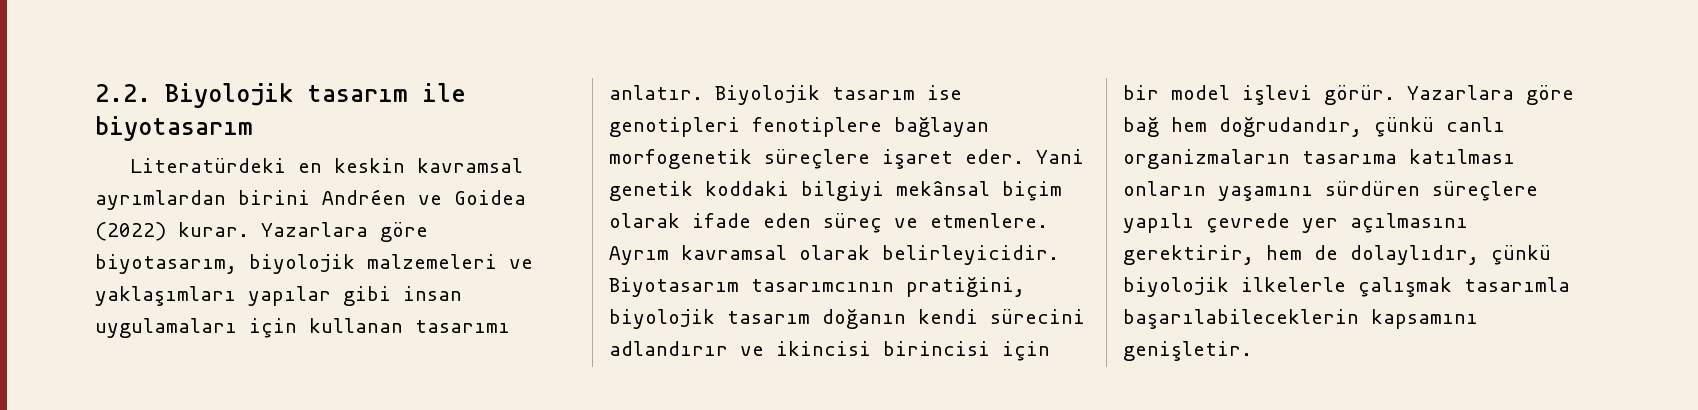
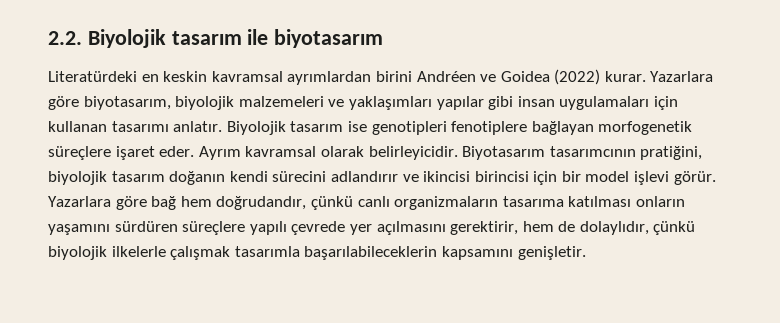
- Yani genetik koddaki bilgiyi mekânsal biçim olarak ifade eden süreç ve etmenlere.

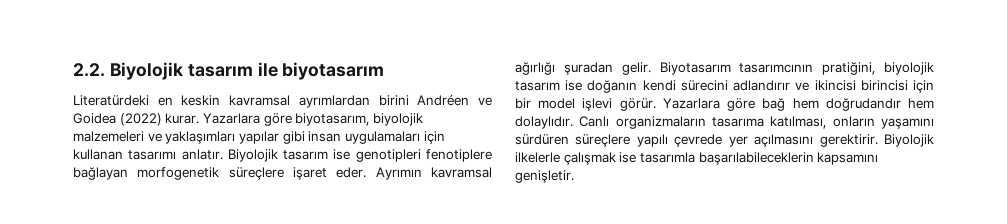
- Ayrım kavramsal olarak belirleyicidir.
+ Ayrımın kavramsal ağırlığı şuradan gelir.
- Biyotasarım tasarımcının pratiğini, biyolojik tasarım doğanın kendi sürecini adlandırır ve ikincisi birincisi için bir model işlevi görür.
+ Biyotasarım tasarımcının pratiğini, biyolojik tasarım ise doğanın kendi sürecini adlandırır ve ikincisi birincisi için bir model işlevi görür.
- Yazarlara göre bağ hem doğrudandır, çünkü canlı organizmaların tasarıma katılması onların yaşamını sürdüren süreçlere yapılı çevrede yer açılmasını gerektirir, hem de dolaylıdır, çünkü biyolojik ilkelerle çalışmak tasarımla başarılabileceklerin kapsamını genişletir.
+ Yazarlara göre bağ hem doğrudandır hem dolaylıdır. Canlı organizmaların tasarıma katılması, onların yaşamını sürdüren süreçlere yapılı çevrede yer açılmasını gerektirir. Biyolojik ilkelerle çalışmak ise tasarımla başarılabileceklerin kapsamını genişletir.

